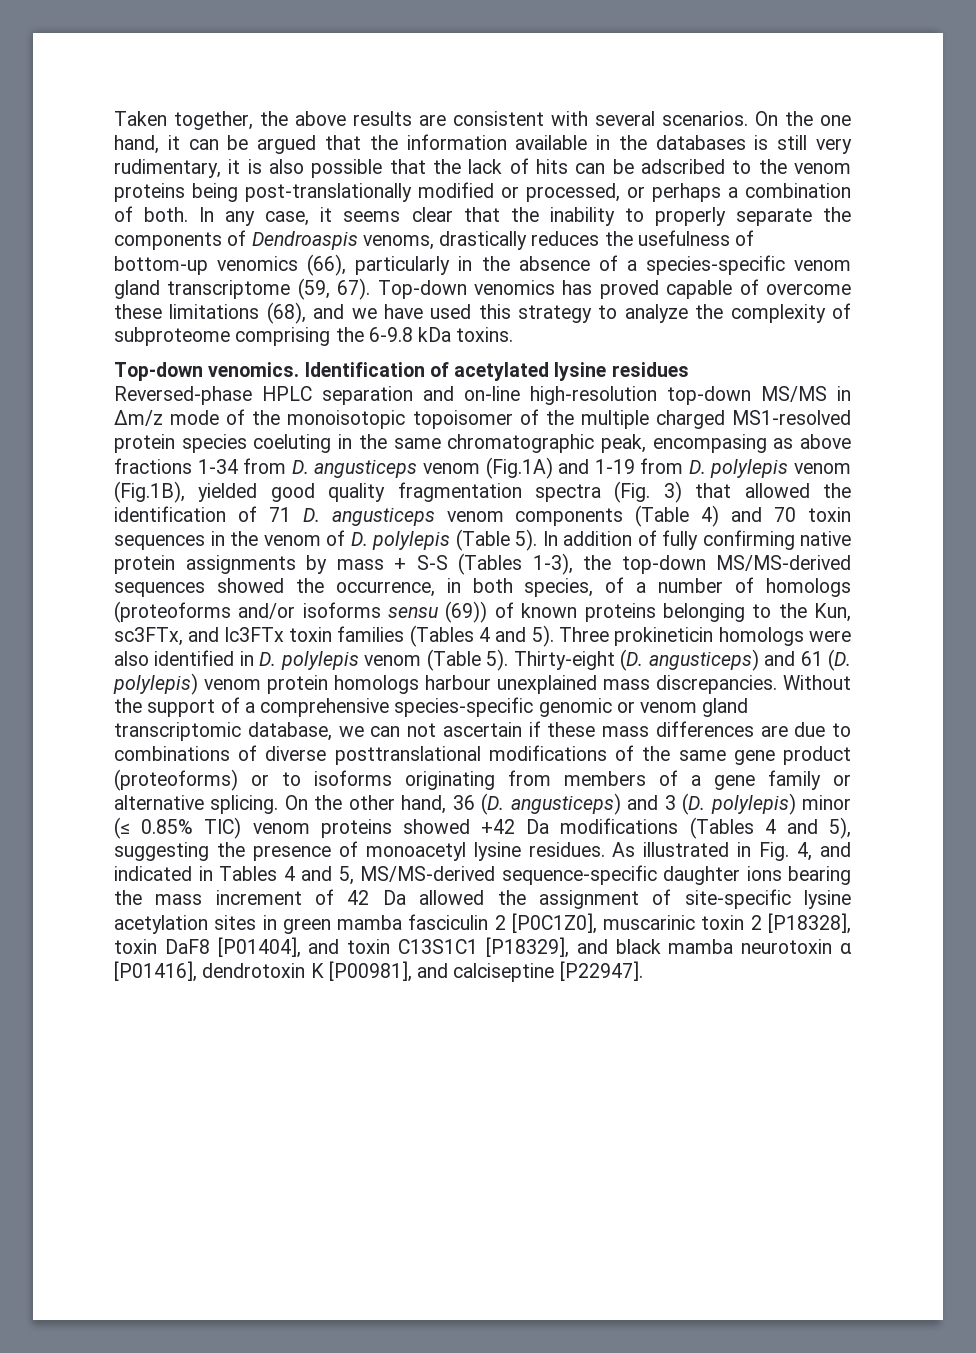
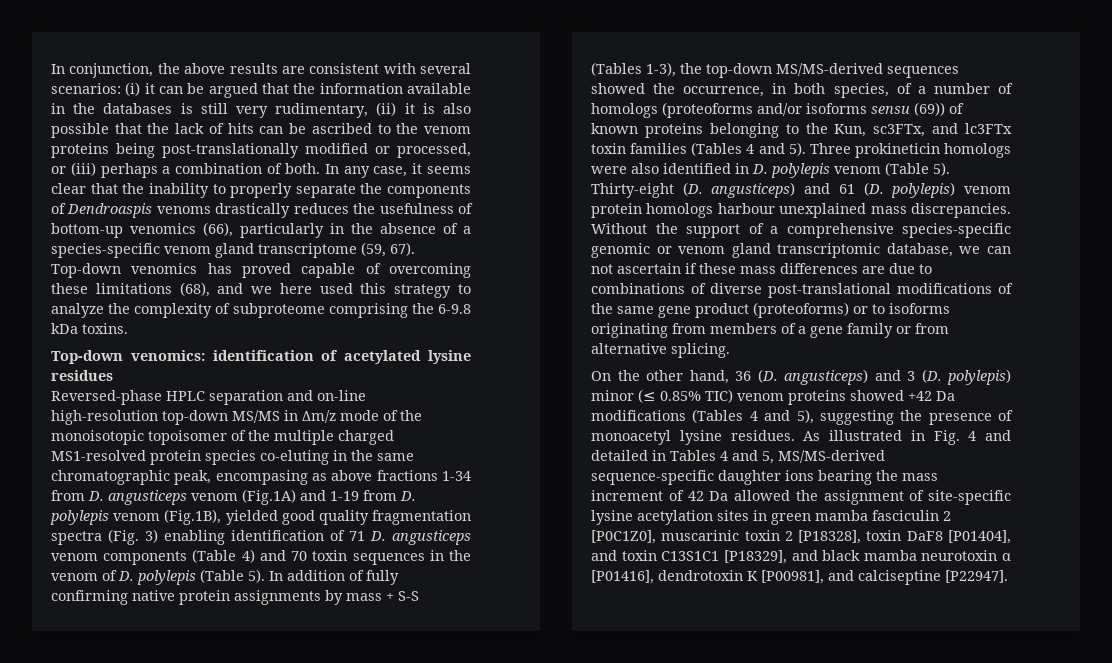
- Taken together, the above results are consistent with several scenarios. On the one hand, it can be argued that the information available in the databases is still very rudimentary, it is also possible that the lack of hits can be adscribed to the venom proteins being post-translationally modified or processed, or perhaps a combination of both.
+ In conjunction, the above results are consistent with several scenarios: (i) it can be argued that the information available in the databases is still very rudimentary, (ii) it is also possible that the lack of hits can be ascribed to the venom proteins being post-translationally modified or processed, or (iii) perhaps a combination of both.
- In any case, it seems clear that the inability to properly separate the components of Dendroaspis venoms, drastically reduces the usefulness of bottom-up venomics (66), particularly in the absence of a species-specific venom gland transcriptome (59, 67).
+ In any case, it seems clear that the inability to properly separate the components of Dendroaspis venoms drastically reduces the usefulness of bottom-up venomics (66), particularly in the absence of a species-specific venom gland transcriptome (59, 67).
- Top-down venomics has proved capable of overcome these limitations (68), and we have used this strategy to analyze the complexity of subproteome comprising the 6-9.8 kDa toxins.
+ Top-down venomics has proved capable of overcoming these limitations (68), and we here used this strategy to analyze the complexity of subproteome comprising the 6-9.8 kDa toxins.
- Top-down venomics. Identification of acetylated lysine residues
+ Top-down venomics: identification of acetylated lysine residues
- Reversed-phase HPLC separation and on-line high-resolution top-down MS/MS in Δm/z mode of the monoisotopic topoisomer of the multiple charged MS1-resolved protein species coeluting in the same chromatographic peak, encompasing as above fractions 1-34 from D. angusticeps venom (Fig.1A) and 1-19 from D. polylepis venom (Fig.1B), yielded good quality fragmentation spectra (Fig. 3) that allowed the identification of 71 D. angusticeps venom components (Table 4) and 70 toxin sequences in the venom of D. polylepis (Table 5).
+ Reversed-phase HPLC separation and on-line high-resolution top-down MS/MS in Δm/z mode of the monoisotopic topoisomer of the multiple charged MS1-resolved protein species co-eluting in the same chromatographic peak, encompasing as above fractions 1-34 from D. angusticeps venom (Fig.1A) and 1-19 from D. polylepis venom (Fig.1B), yielded good quality fragmentation spectra (Fig. 3) enabling identification of 71 D. angusticeps venom components (Table 4) and 70 toxin sequences in the venom of D. polylepis (Table 5).
- Without the support of a comprehensive species-specific genomic or venom gland transcriptomic database, we can not ascertain if these mass differences are due to combinations of diverse posttranslational modifications of the same gene product (proteoforms) or to isoforms originating from members of a gene family or alternative splicing. On the other hand, 36 (D. angusticeps) and 3 (D. polylepis) minor (≤ 0.85% TIC) venom proteins showed +42 Da modifications (Tables 4 and 5), suggesting the presence of monoacetyl lysine residues.
+ Without the support of a comprehensive species-specific genomic or venom gland transcriptomic database, we can not ascertain if these mass differences are due to combinations of diverse post-translational modifications of the same gene product (proteoforms) or to isoforms originating from members of a gene family or from alternative splicing.
+ On the other hand, 36 (D. angusticeps) and 3 (D. polylepis) minor (≤ 0.85% TIC) venom proteins showed +42 Da modifications (Tables 4 and 5), suggesting the presence of monoacetyl lysine residues.
- As illustrated in Fig. 4, and indicated in Tables 4 and 5, MS/MS-derived sequence-specific daughter ions bearing the mass increment of 42 Da allowed the assignment of site-specific lysine acetylation sites in green mamba fasciculin 2 [P0C1Z0], muscarinic toxin 2 [P18328], toxin DaF8 [P01404], and toxin C13S1C1 [P18329], and black mamba neurotoxin α [P01416], dendrotoxin K [P00981], and calciseptine [P22947].
+ As illustrated in Fig. 4 and detailed in Tables 4 and 5, MS/MS-derived sequence-specific daughter ions bearing the mass increment of 42 Da allowed the assignment of site-specific lysine acetylation sites in green mamba fasciculin 2 [P0C1Z0], muscarinic toxin 2 [P18328], toxin DaF8 [P01404], and toxin C13S1C1 [P18329], and black mamba neurotoxin α [P01416], dendrotoxin K [P00981], and calciseptine [P22947].

